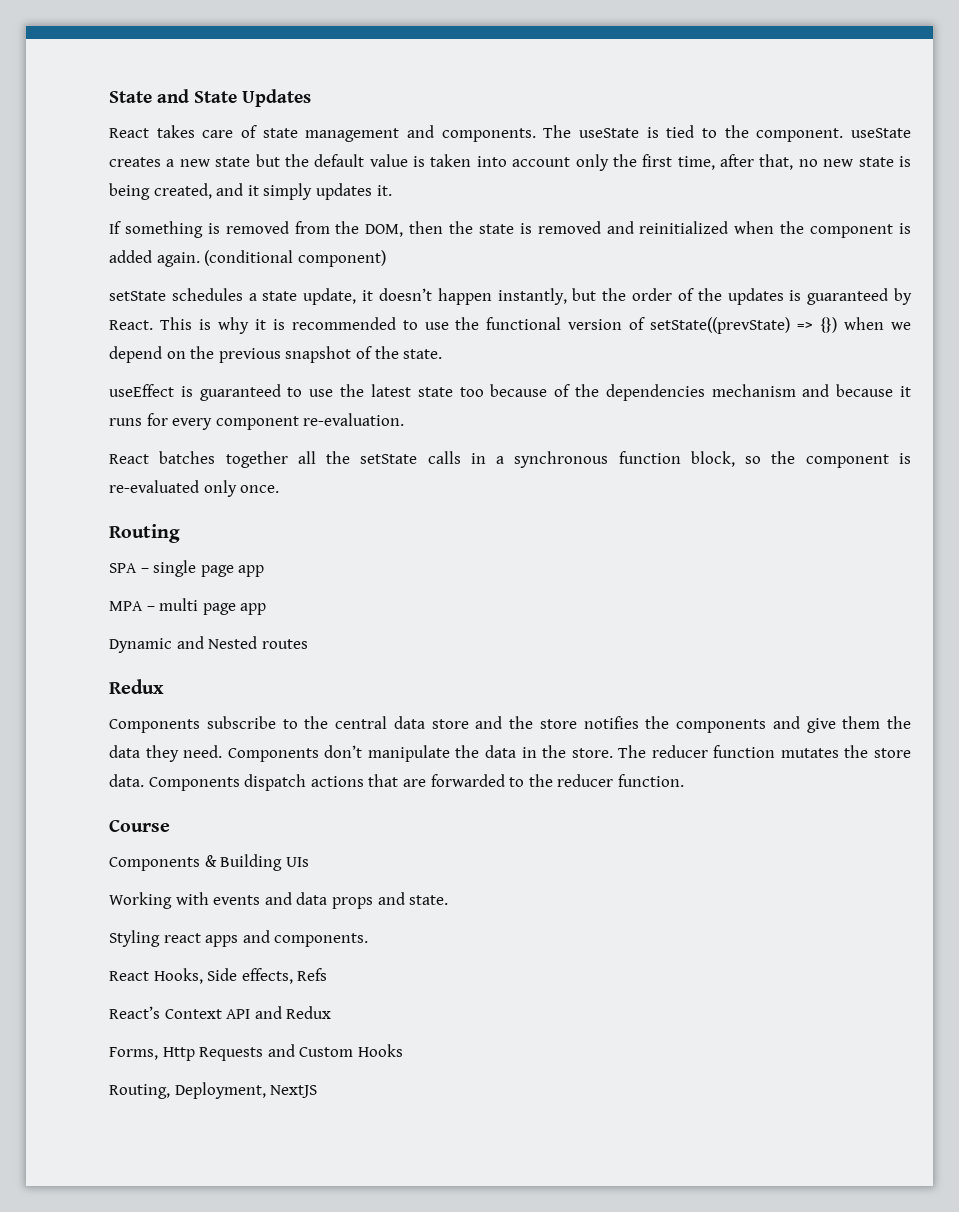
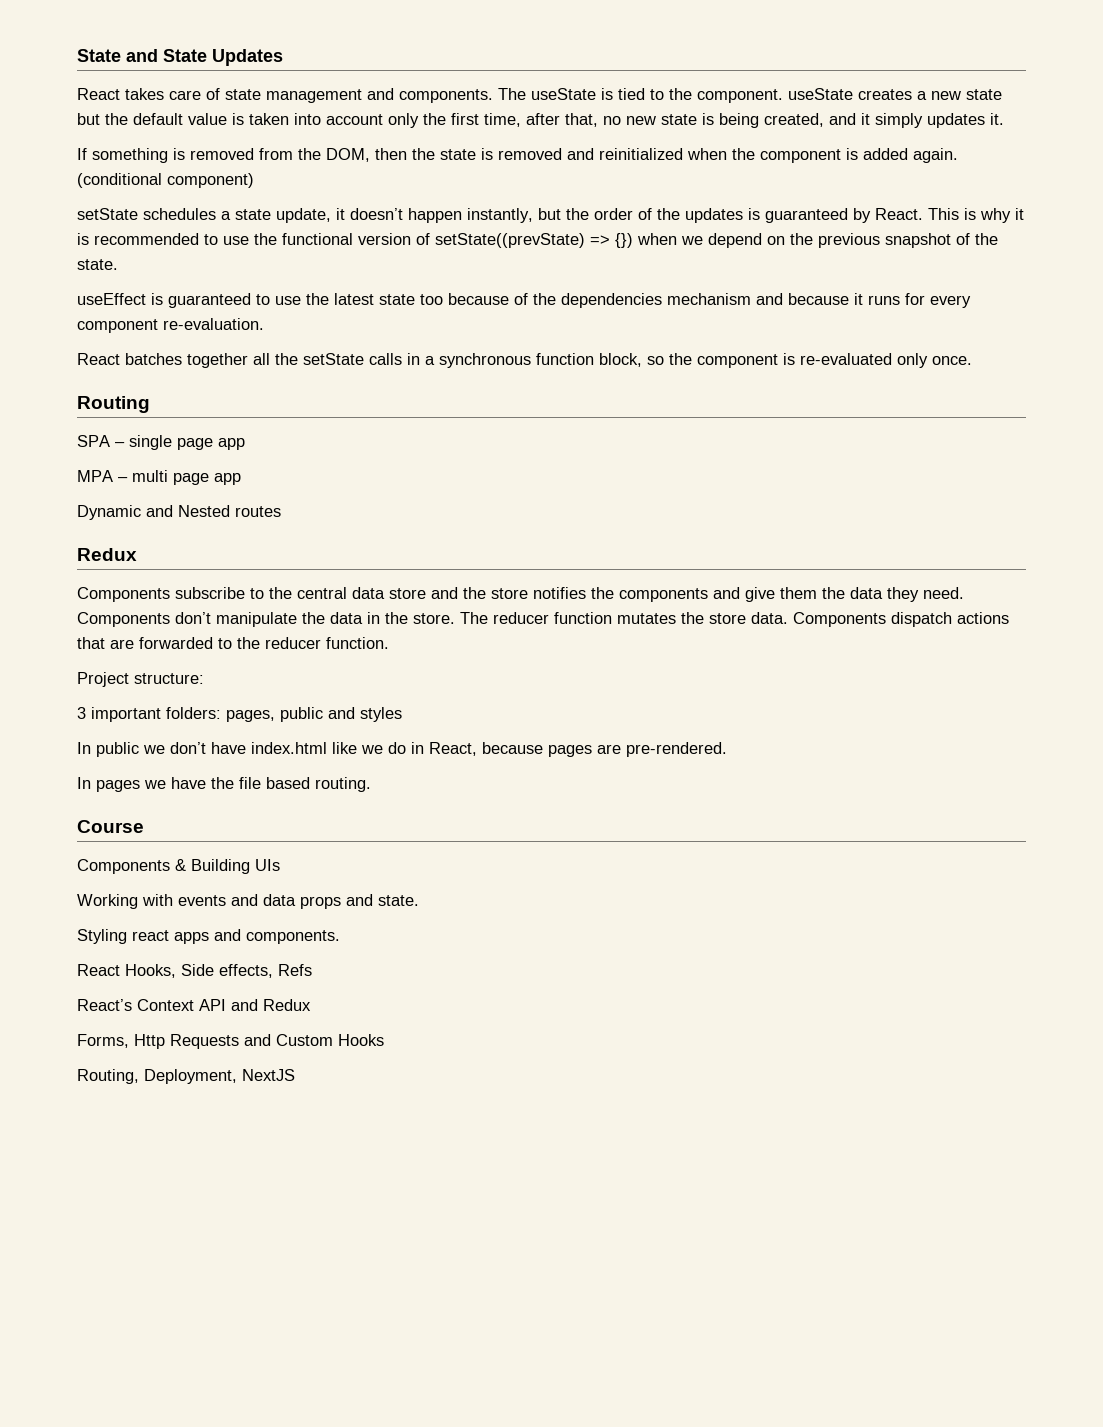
+ Project structure:
+ 3 important folders: pages, public and styles
+ In public we don’t have index.html like we do in React, because pages are pre-rendered.
+ In pages we have the file based routing.

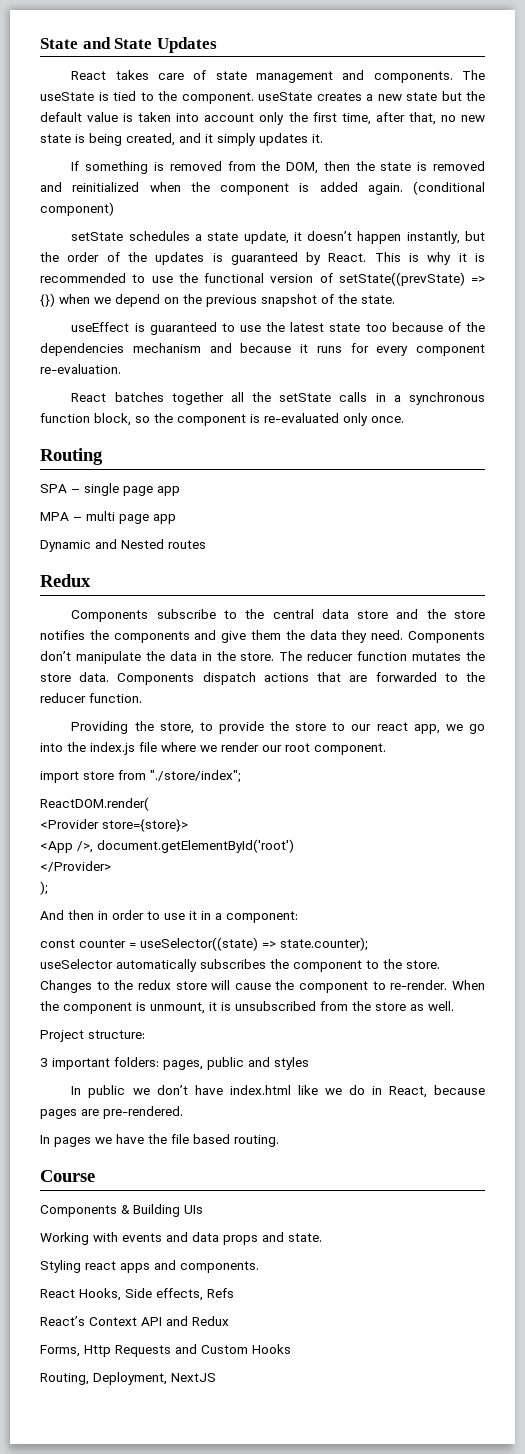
+ Providing the store, to provide the store to our react app, we go into the index.js file where we render our root component.
+ import store from "./store/index";
+ ReactDOM.render(
+ <Provider store={store}>
+ <App />, document.getElementById('root')
+ </Provider>
+ );
+ And then in order to use it in a component:
+ const counter = useSelector((state) => state.counter);
+ useSelector automatically subscribes the component to the store. Changes to the redux store will cause the component to re-render. When the component is unmount, it is unsubscribed from the store as well.

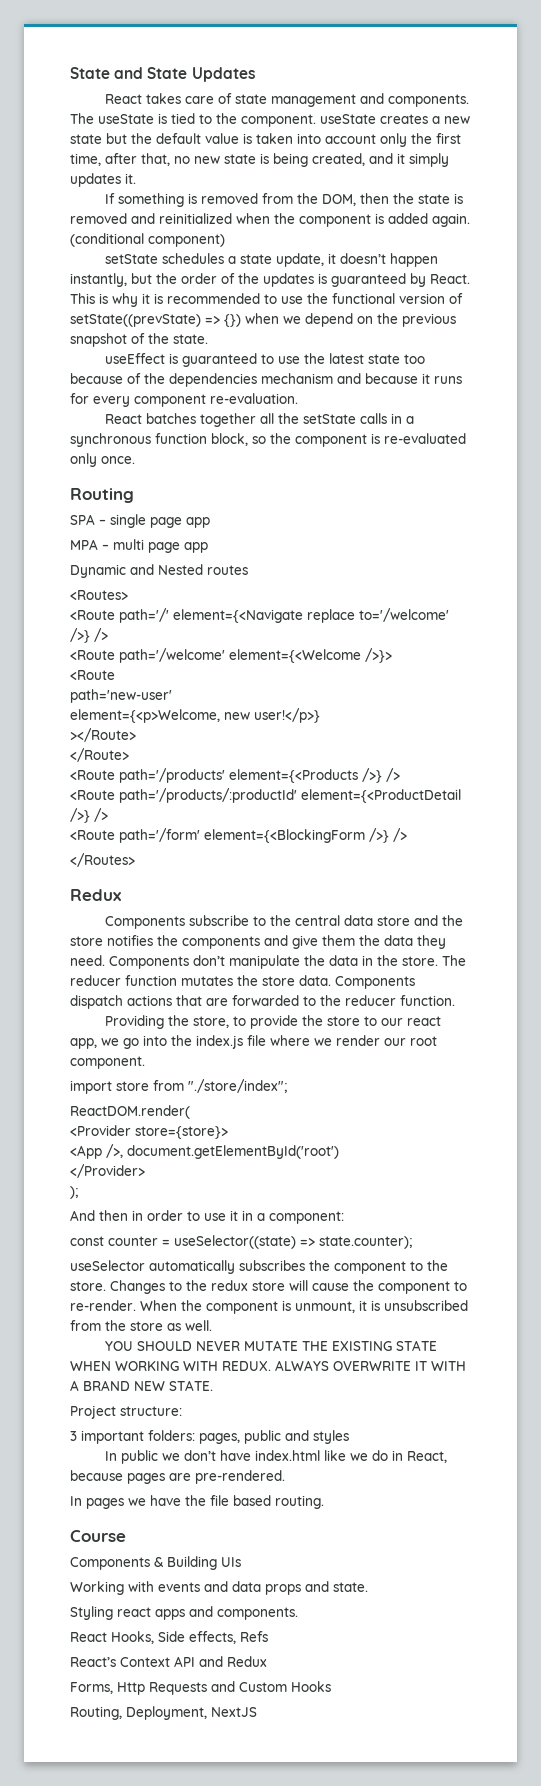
+ <Routes>
+ <Route path='/' element={<Navigate replace to='/welcome' />} />
+ <Route path='/welcome' element={<Welcome />}>
+ <Route
+ path='new-user'
+ element={<p>Welcome, new user!</p>}
+ ></Route>
+ </Route>
+ <Route path='/products' element={<Products />} />
+ <Route path='/products/:productId' element={<ProductDetail />} />
+ <Route path='/form' element={<BlockingForm />} />
+ </Routes>
+ YOU SHOULD NEVER MUTATE THE EXISTING STATE WHEN WORKING WITH REDUX. ALWAYS OVERWRITE IT WITH A BRAND NEW STATE.

